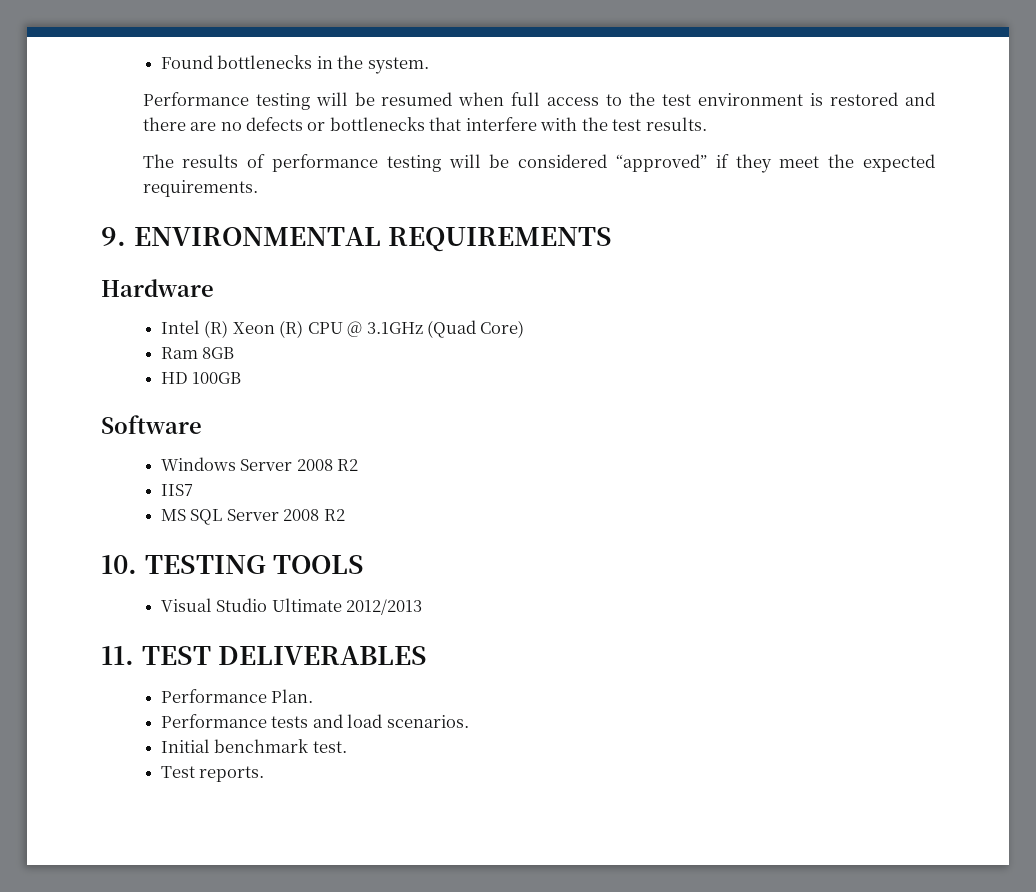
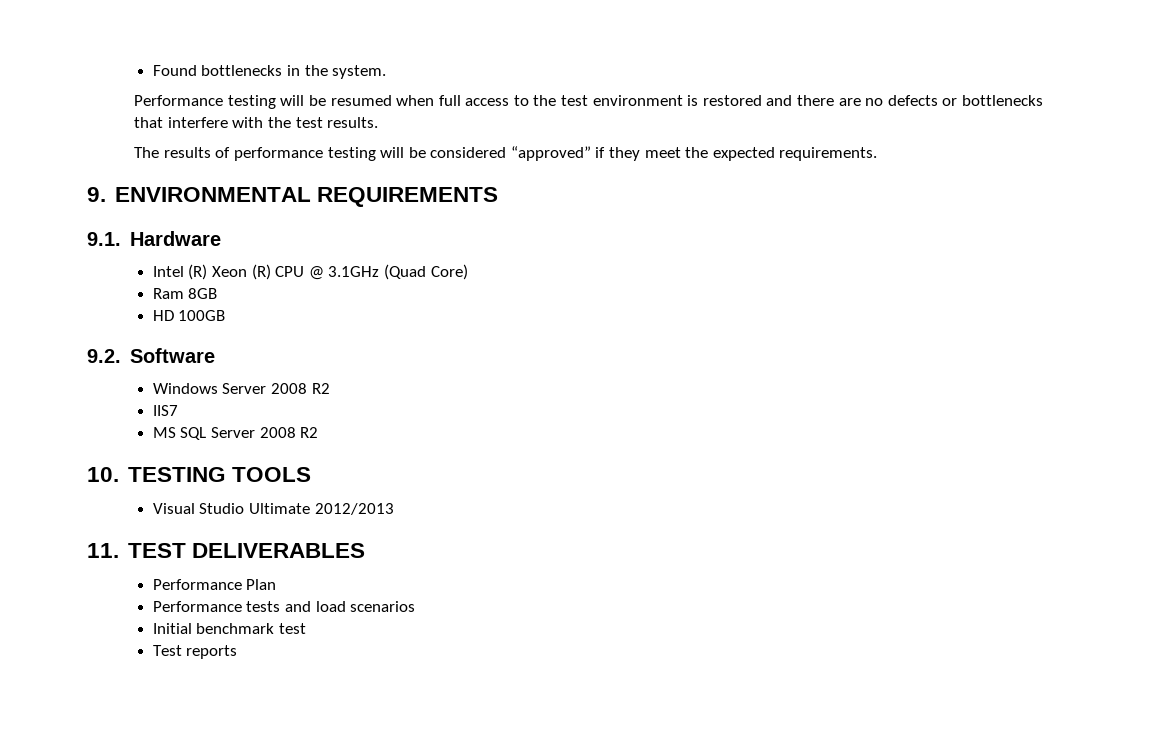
- Hardware
+ 9.1. Hardware
- Software
+ 9.2. Software
- Performance Plan.
+ Performance Plan
- Performance tests and load scenarios.
+ Performance tests and load scenarios
- Initial benchmark test.
+ Initial benchmark test
- Test reports.
+ Test reports

